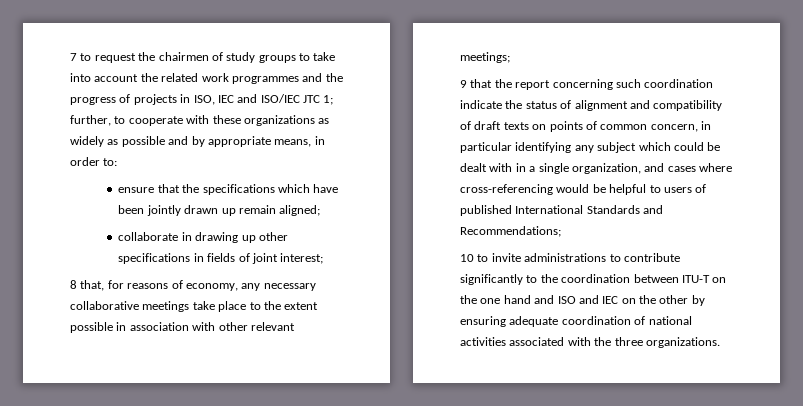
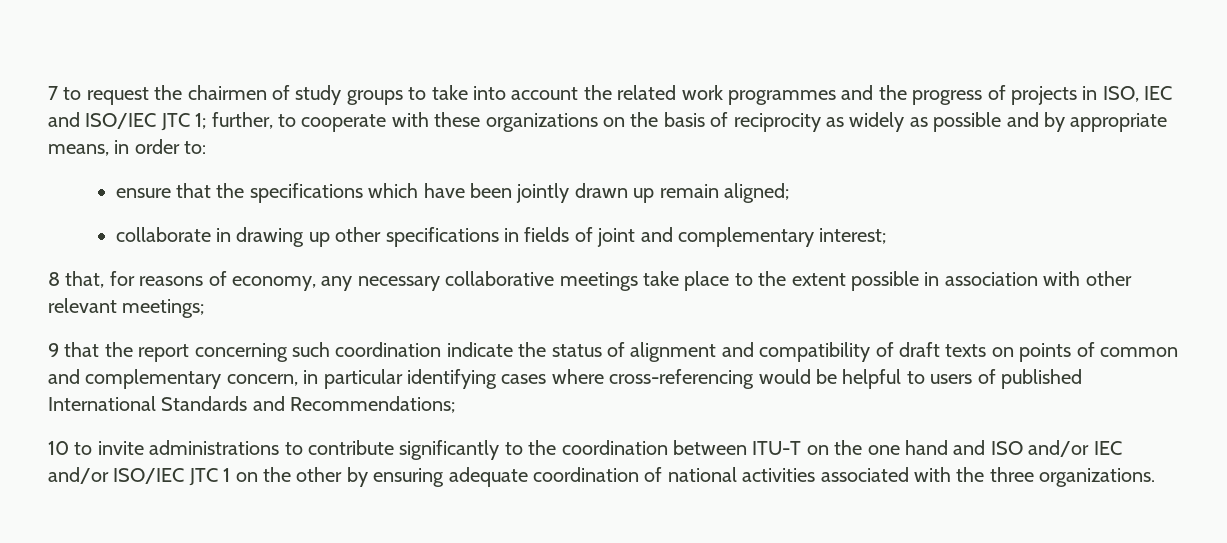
- 7 to request the chairmen of study groups to take into account the related work programmes and the progress of projects in ISO, IEC and ISO/IEC JTC 1; further, to cooperate with these organizations as widely as possible and by appropriate means, in order to:
+ 7 to request the chairmen of study groups to take into account the related work programmes and the progress of projects in ISO, IEC and ISO/IEC JTC 1; further, to cooperate with these organizations on the basis of reciprocity as widely as possible and by appropriate means, in order to:
- collaborate in drawing up other specifications in fields of joint interest;
+ collaborate in drawing up other specifications in fields of joint and complementary interest;
- 9 that the report concerning such coordination indicate the status of alignment and compatibility of draft texts on points of common concern, in particular identifying any subject which could be dealt with in a single organization, and cases where cross-referencing would be helpful to users of published International Standards and Recommendations;
+ 9 that the report concerning such coordination indicate the status of alignment and compatibility of draft texts on points of common and complementary concern, in particular identifying cases where cross-referencing would be helpful to users of published International Standards and Recommendations;
- 10 to invite administrations to contribute significantly to the coordination between ITU-T on the one hand and ISO and IEC on the other by ensuring adequate coordination of national activities associated with the three organizations.
+ 10 to invite administrations to contribute significantly to the coordination between ITU-T on the one hand and ISO and/or IEC and/or ISO/IEC JTC 1 on the other by ensuring adequate coordination of national activities associated with the three organizations.

